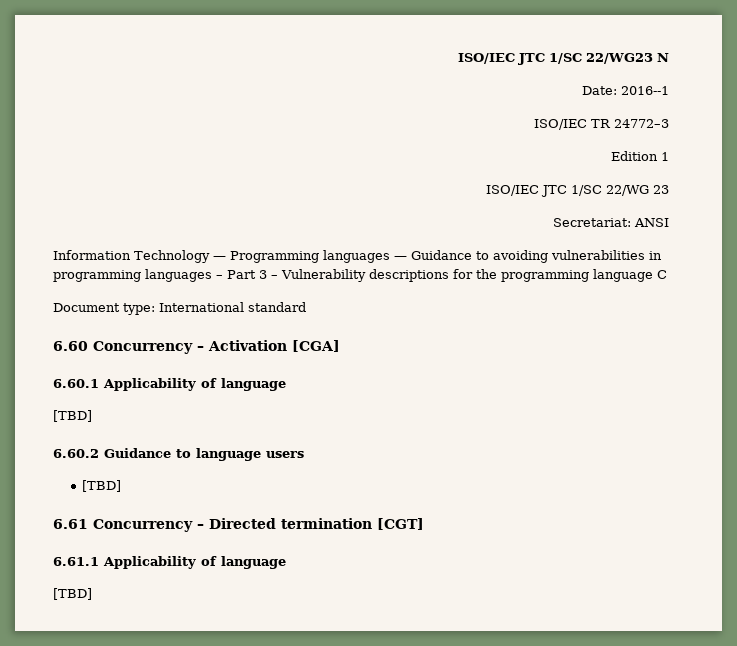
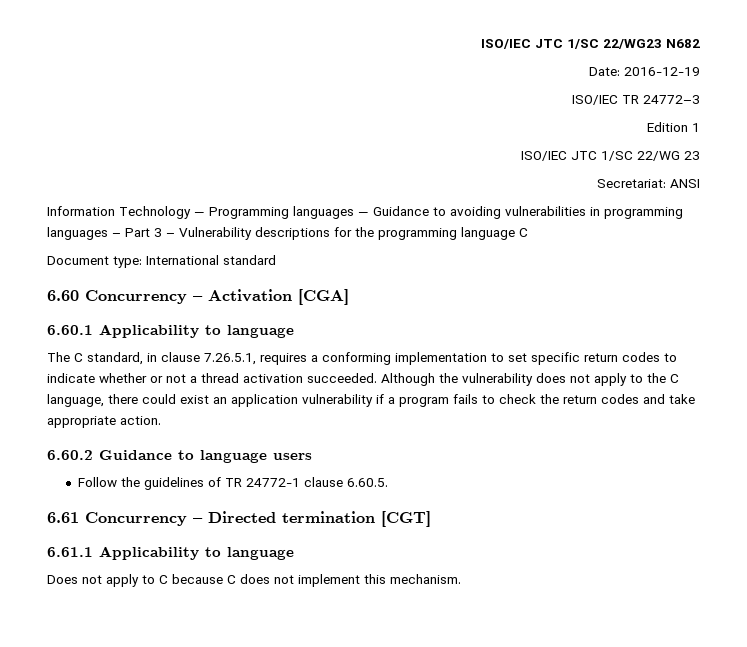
- ISO/IEC JTC 1/SC 22/WG23 N
+ ISO/IEC JTC 1/SC 22/WG23 N682
- Date: 2016--1
+ Date: 2016-12-19
- 6.60.1 Applicability of language
- [TBD]
+ 6.60.1 Applicability to language
+ The C standard, in clause 7.26.5.1, requires a conforming implementation to set specific return codes to indicate whether or not a thread activation succeeded. Although the vulnerability does not apply to the C language, there could exist an application vulnerability if a program fails to check the return codes and take appropriate action.
  6.60.2 Guidance to language users
- [TBD]
+ Follow the guidelines of TR 24772-1 clause 6.60.5.
- 6.61.1 Applicability of language
- [TBD]
+ 6.61.1 Applicability to language
+ Does not apply to C because C does not implement this mechanism.

